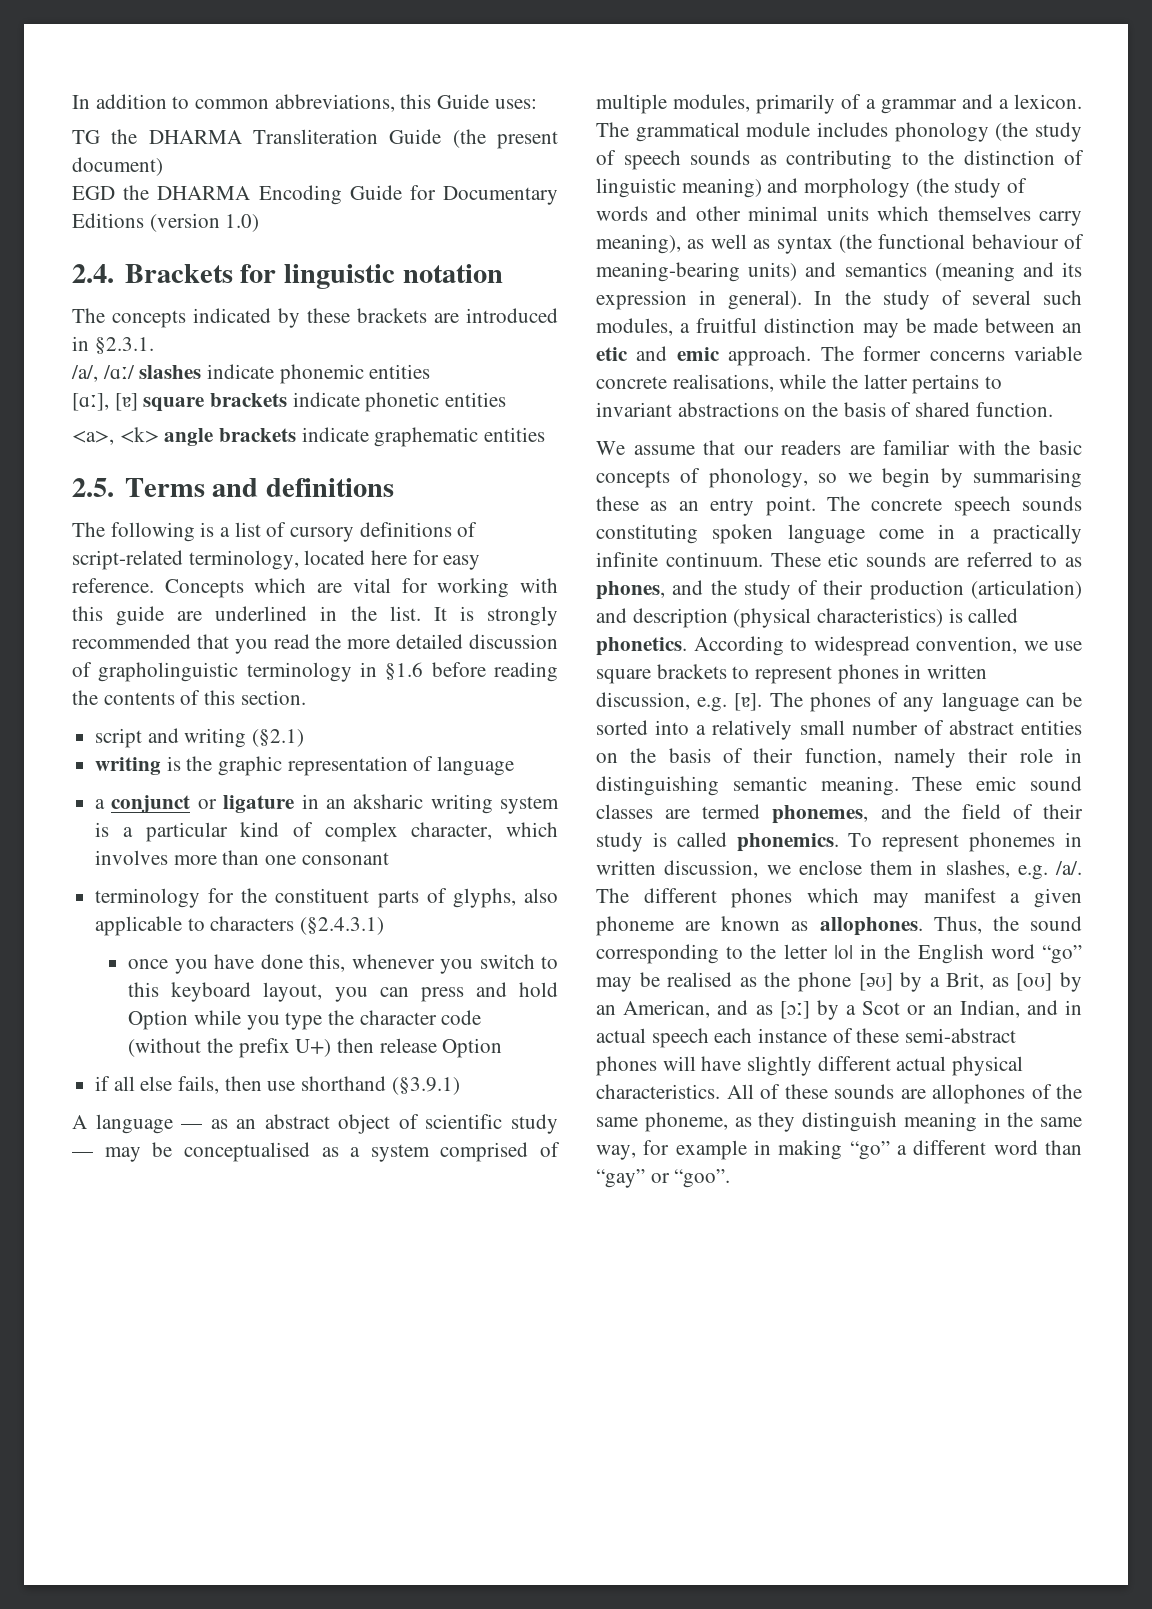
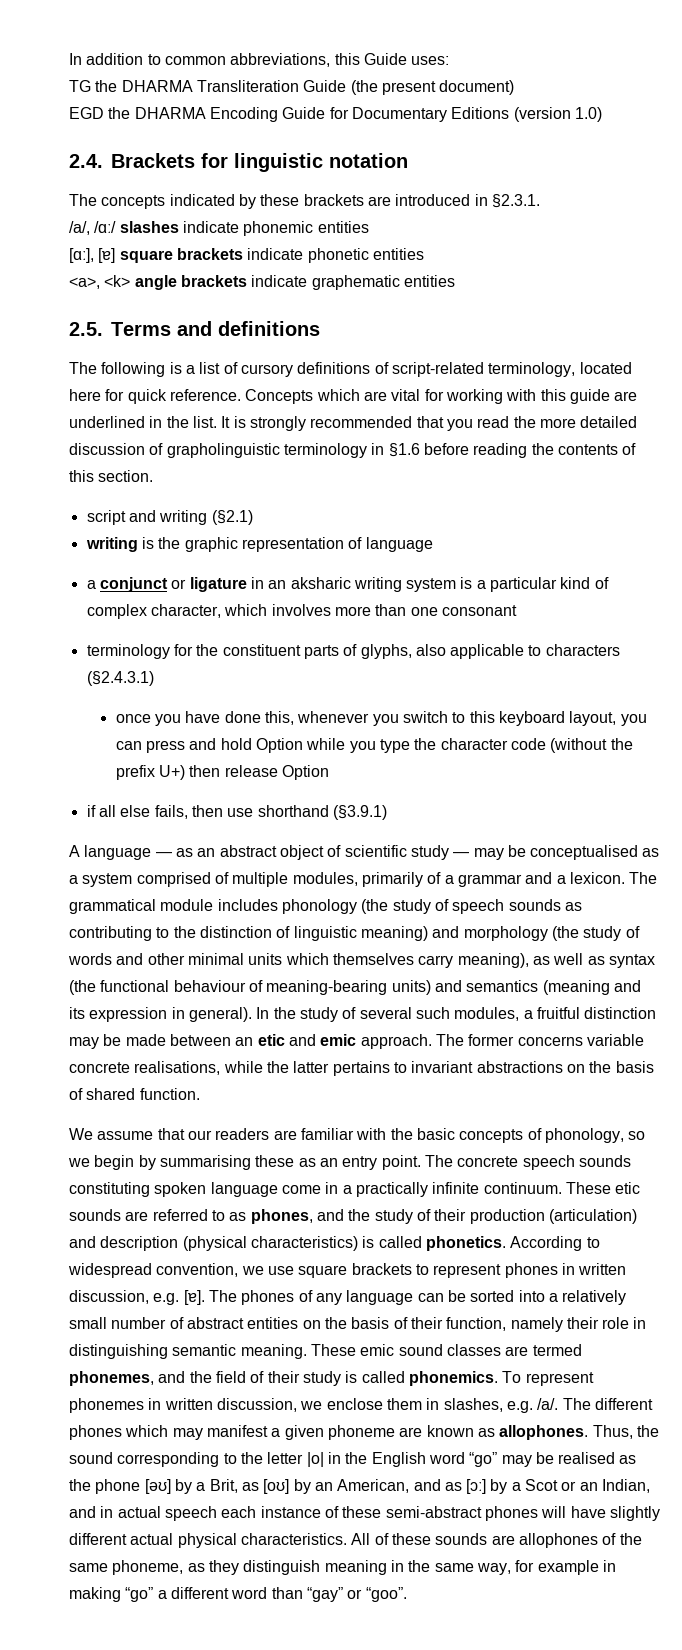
- The following is a list of cursory definitions of script-related terminology, located here for easy reference.
+ The following is a list of cursory definitions of script-related terminology, located here for quick reference.

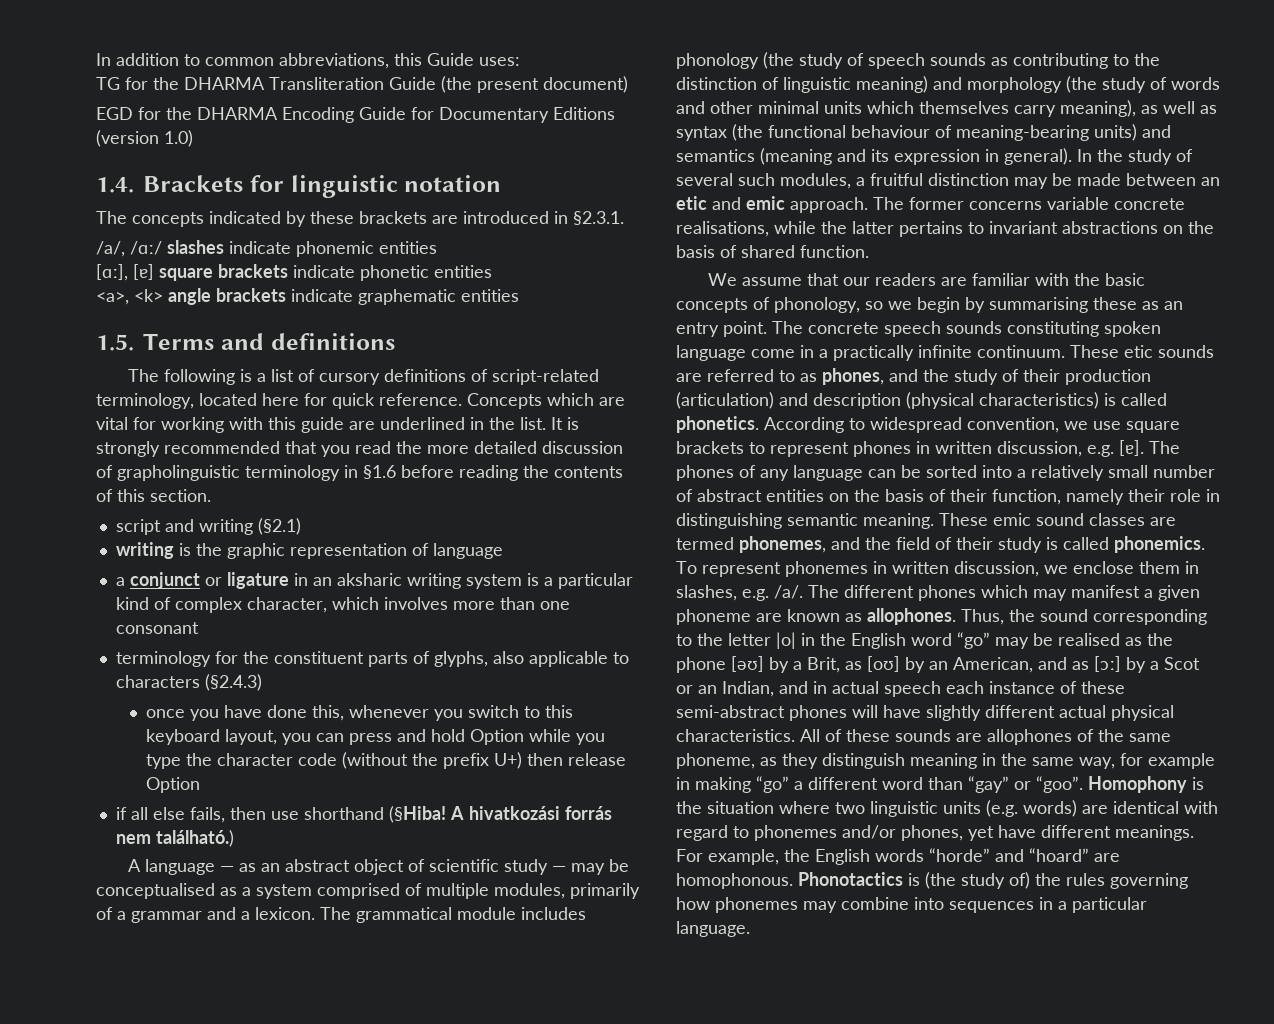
- TG the DHARMA Transliteration Guide (the present document)
+ TG for the DHARMA Transliteration Guide (the present document)
- EGD the DHARMA Encoding Guide for Documentary Editions (version 1.0)
+ EGD for the DHARMA Encoding Guide for Documentary Editions (version 1.0)
- 2.4. Brackets for linguistic notation
+ 1.4. Brackets for linguistic notation
- 2.5. Terms and definitions
+ 1.5. Terms and definitions
- terminology for the constituent parts of glyphs, also applicable to characters (§2.4.3.1)
+ terminology for the constituent parts of glyphs, also applicable to characters (§2.4.3)
- if all else fails, then use shorthand (§3.9.1)
+ if all else fails, then use shorthand (§Hiba! A hivatkozási forrás nem található.)
+ Homophony is the situation where two linguistic units (e.g. words) are identical with regard to phonemes and/or phones, yet have different meanings. For example, the English words “horde” and “hoard” are homophonous. Phonotactics is (the study of) the rules governing how phonemes may combine into sequences in a particular language.

